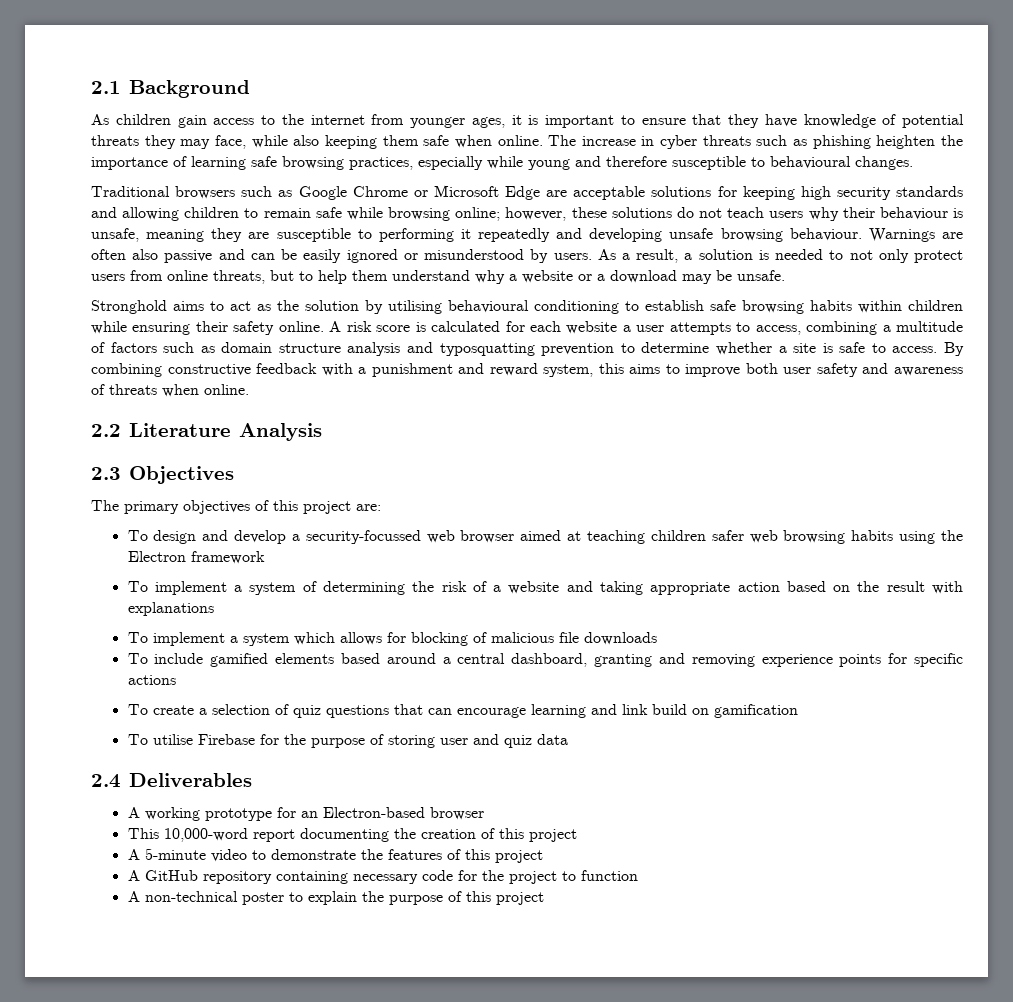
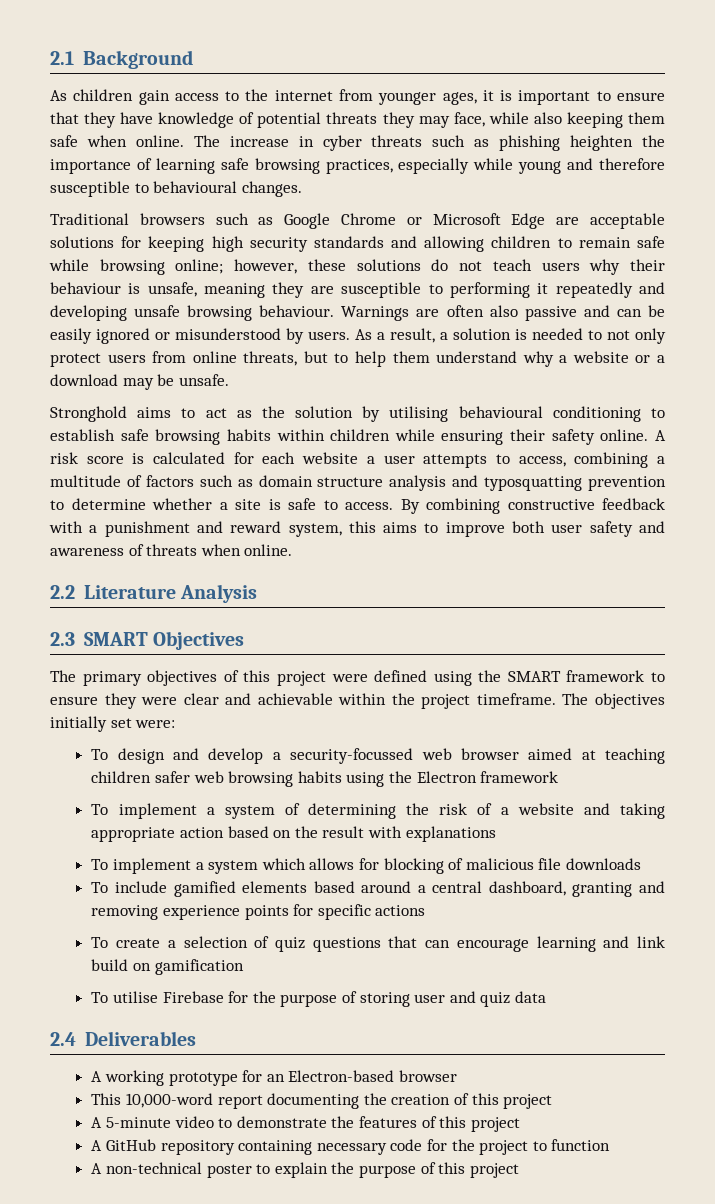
- 2.3 Objectives
+ 2.3 SMART Objectives
- The primary objectives of this project are:
+ The primary objectives of this project were defined using the SMART framework to ensure they were clear and achievable within the project timeframe. The objectives initially set were:

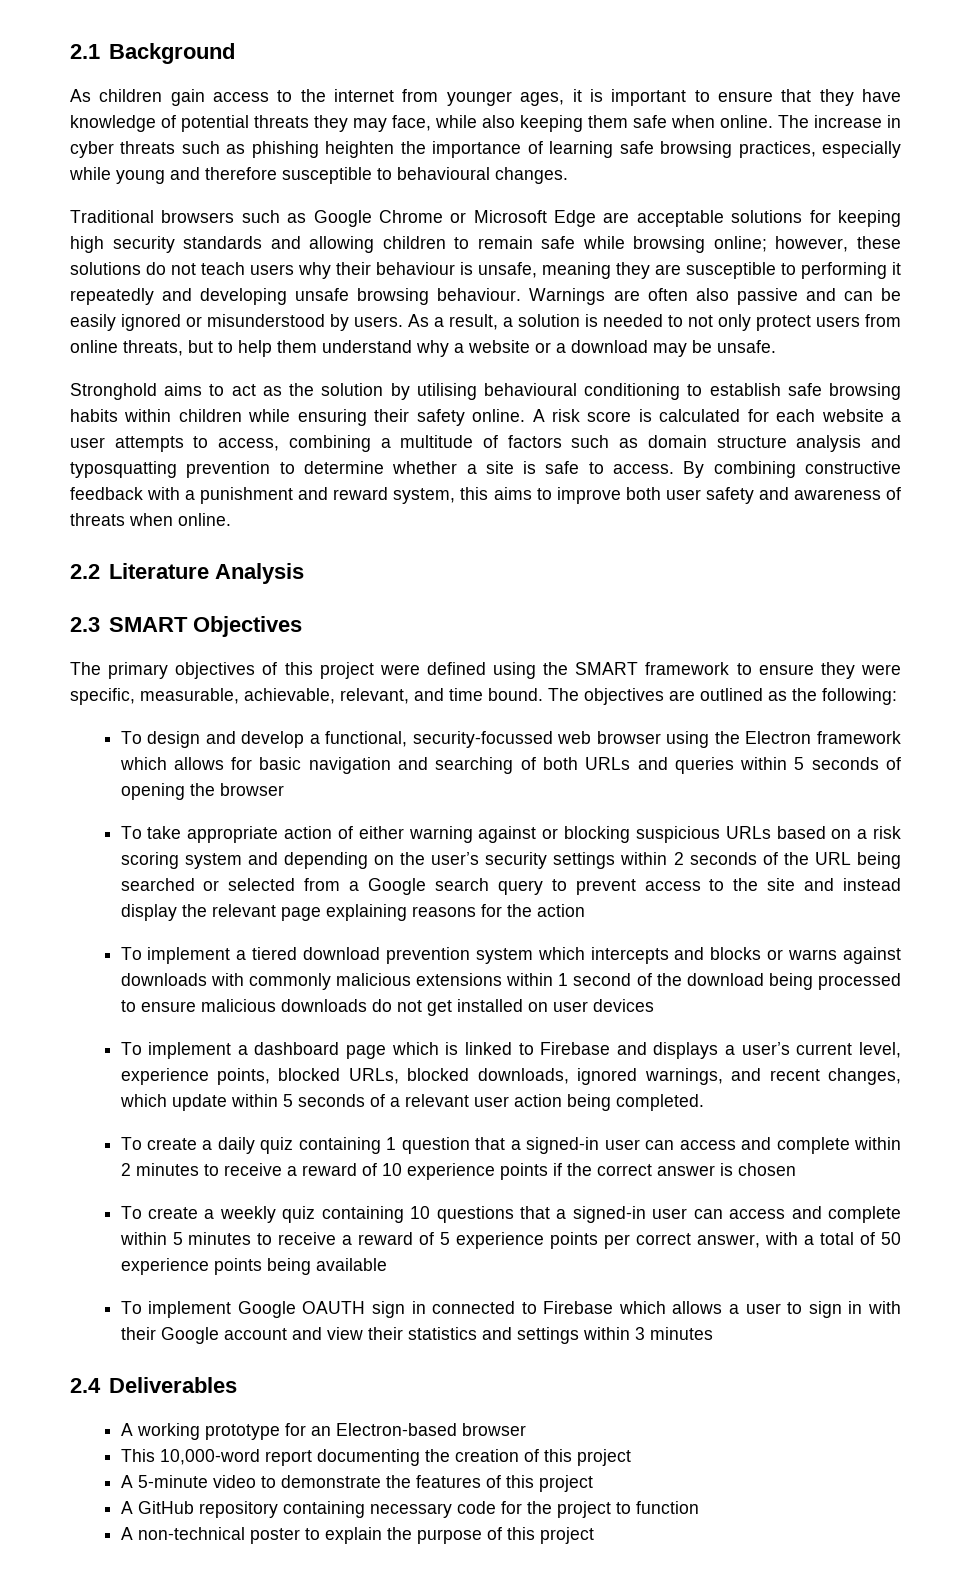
- The primary objectives of this project were defined using the SMART framework to ensure they were clear and achievable within the project timeframe. The objectives initially set were:
+ The primary objectives of this project were defined using the SMART framework to ensure they were specific, measurable, achievable, relevant, and time bound. The objectives are outlined as the following:
- To design and develop a security-focussed web browser aimed at teaching children safer web browsing habits using the Electron framework
- To implement a system of determining the risk of a website and taking appropriate action based on the result with explanations
- To implement a system which allows for blocking of malicious file downloads
- To include gamified elements based around a central dashboard, granting and removing experience points for specific actions
- To create a selection of quiz questions that can encourage learning and link build on gamification
- To utilise Firebase for the purpose of storing user and quiz data
+ To design and develop a functional, security-focussed web browser using the Electron framework which allows for basic navigation and searching of both URLs and queries within 5 seconds of opening the browser
+ To take appropriate action of either warning against or blocking suspicious URLs based on a risk scoring system and depending on the user’s security settings within 2 seconds of the URL being searched or selected from a Google search query to prevent access to the site and instead display the relevant page explaining reasons for the action
+ To implement a tiered download prevention system which intercepts and blocks or warns against downloads with commonly malicious extensions within 1 second of the download being processed to ensure malicious downloads do not get installed on user devices
+ To implement a dashboard page which is linked to Firebase and displays a user’s current level, experience points, blocked URLs, blocked downloads, ignored warnings, and recent changes, which update within 5 seconds of a relevant user action being completed.
+ To create a daily quiz containing 1 question that a signed-in user can access and complete within 2 minutes to receive a reward of 10 experience points if the correct answer is chosen
+ To create a weekly quiz containing 10 questions that a signed-in user can access and complete within 5 minutes to receive a reward of 5 experience points per correct answer, with a total of 50 experience points being available
+ To implement Google OAUTH sign in connected to Firebase which allows a user to sign in with their Google account and view their statistics and settings within 3 minutes

